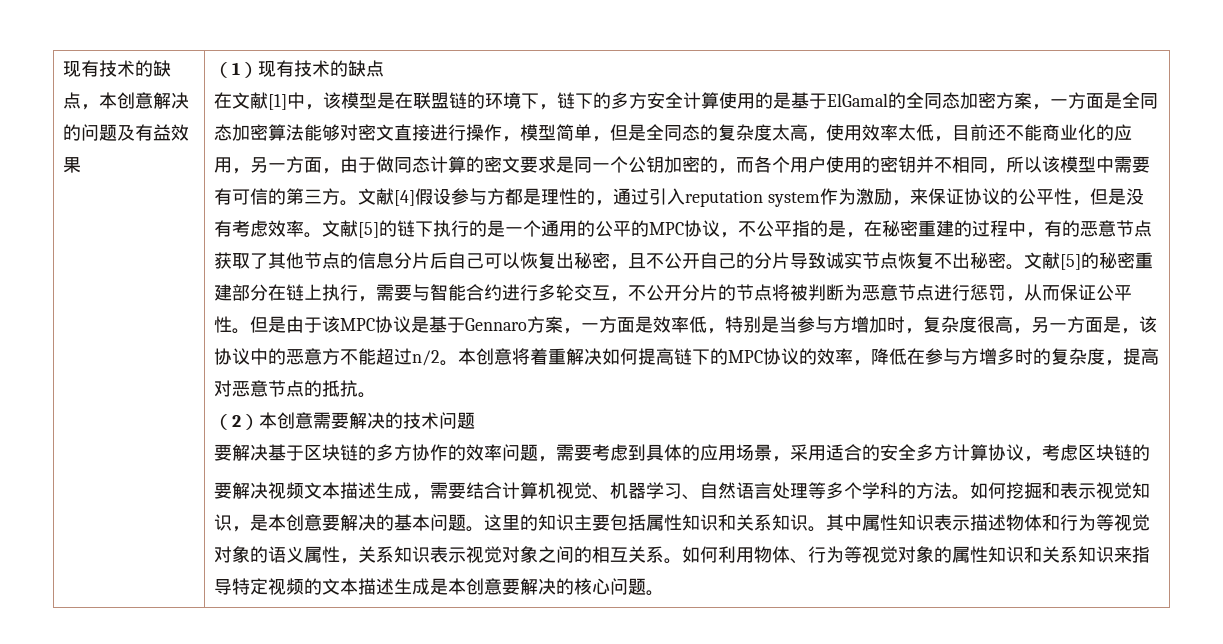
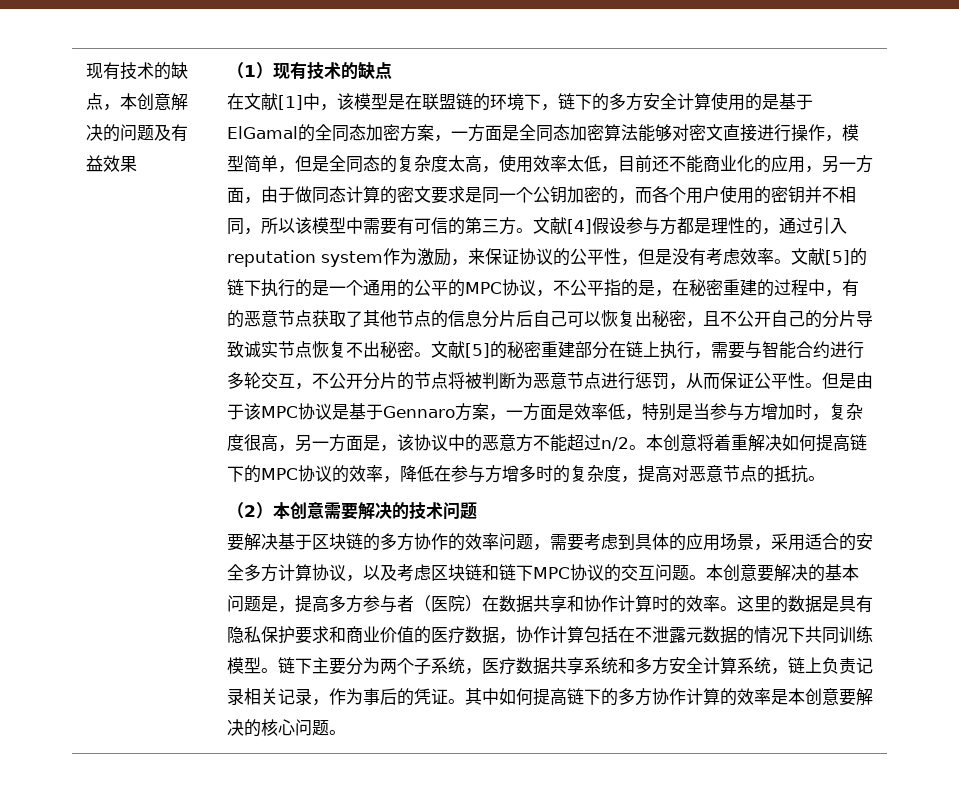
- 要解决基于区块链的多方协作的效率问题，需要考虑到具体的应用场景，采用适合的安全多方计算协议，考虑区块链的
- 要解决视频文本描述生成，需要结合计算机视觉、机器学习、自然语言处理等多个学科的方法。如何挖掘和表示视觉知识，是本创意要解决的基本问题。这里的知识主要包括属性知识和关系知识。其中属性知识表示描述物体和行为等视觉对象的语义属性，关系知识表示视觉对象之间的相互关系。如何利用物体、行为等视觉对象的属性知识和关系知识来指导特定视频的文本描述生成是本创意要解决的核心问题。
+ 要解决基于区块链的多方协作的效率问题，需要考虑到具体的应用场景，采用适合的安全多方计算协议，以及考虑区块链和链下MPC协议的交互问题。本创意要解决的基本问题是，提高多方参与者（医院）在数据共享和协作计算时的效率。这里的数据是具有隐私保护要求和商业价值的医疗数据，协作计算包括在不泄露元数据的情况下共同训练模型。链下主要分为两个子系统，医疗数据共享系统和多方安全计算系统，链上负责记录相关记录，作为事后的凭证。其中如何提高链下的多方协作计算的效率是本创意要解决的核心问题。

